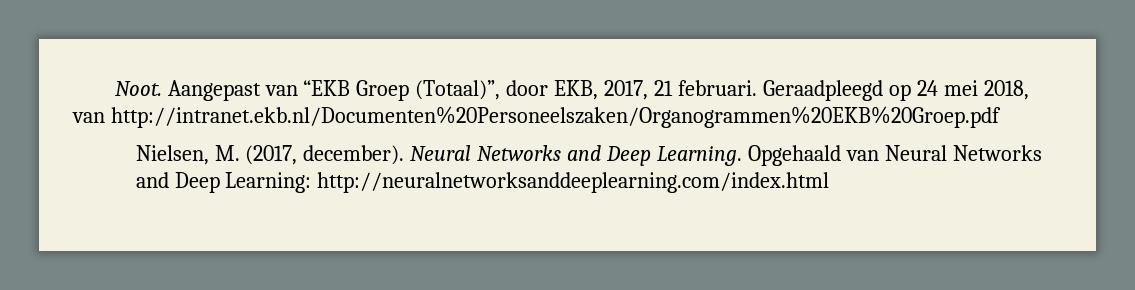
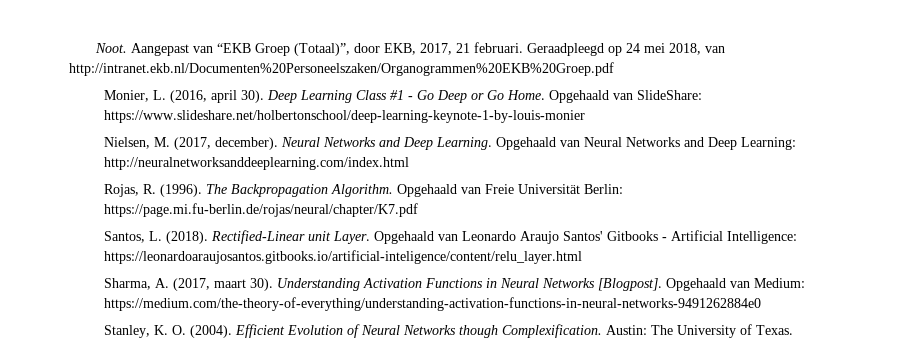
+ Monier, L. (2016, april 30). Deep Learning Class #1 - Go Deep or Go Home. Opgehaald van SlideShare: https://www.slideshare.net/holbertonschool/deep-learning-keynote-1-by-louis-monier
+ Rojas, R. (1996). The Backpropagation Algorithm. Opgehaald van Freie Universität Berlin: https://page.mi.fu-berlin.de/rojas/neural/chapter/K7.pdf
+ Santos, L. (2018). Rectified-Linear unit Layer. Opgehaald van Leonardo Araujo Santos' Gitbooks - Artificial Intelligence: https://leonardoaraujosantos.gitbooks.io/artificial-inteligence/content/relu_layer.html
+ Sharma, A. (2017, maart 30). Understanding Activation Functions in Neural Networks [Blogpost]. Opgehaald van Medium: https://medium.com/the-theory-of-everything/understanding-activation-functions-in-neural-networks-9491262884e0
+ Stanley, K. O. (2004). Efficient Evolution of Neural Networks though Complexification. Austin: The University of Texas.

